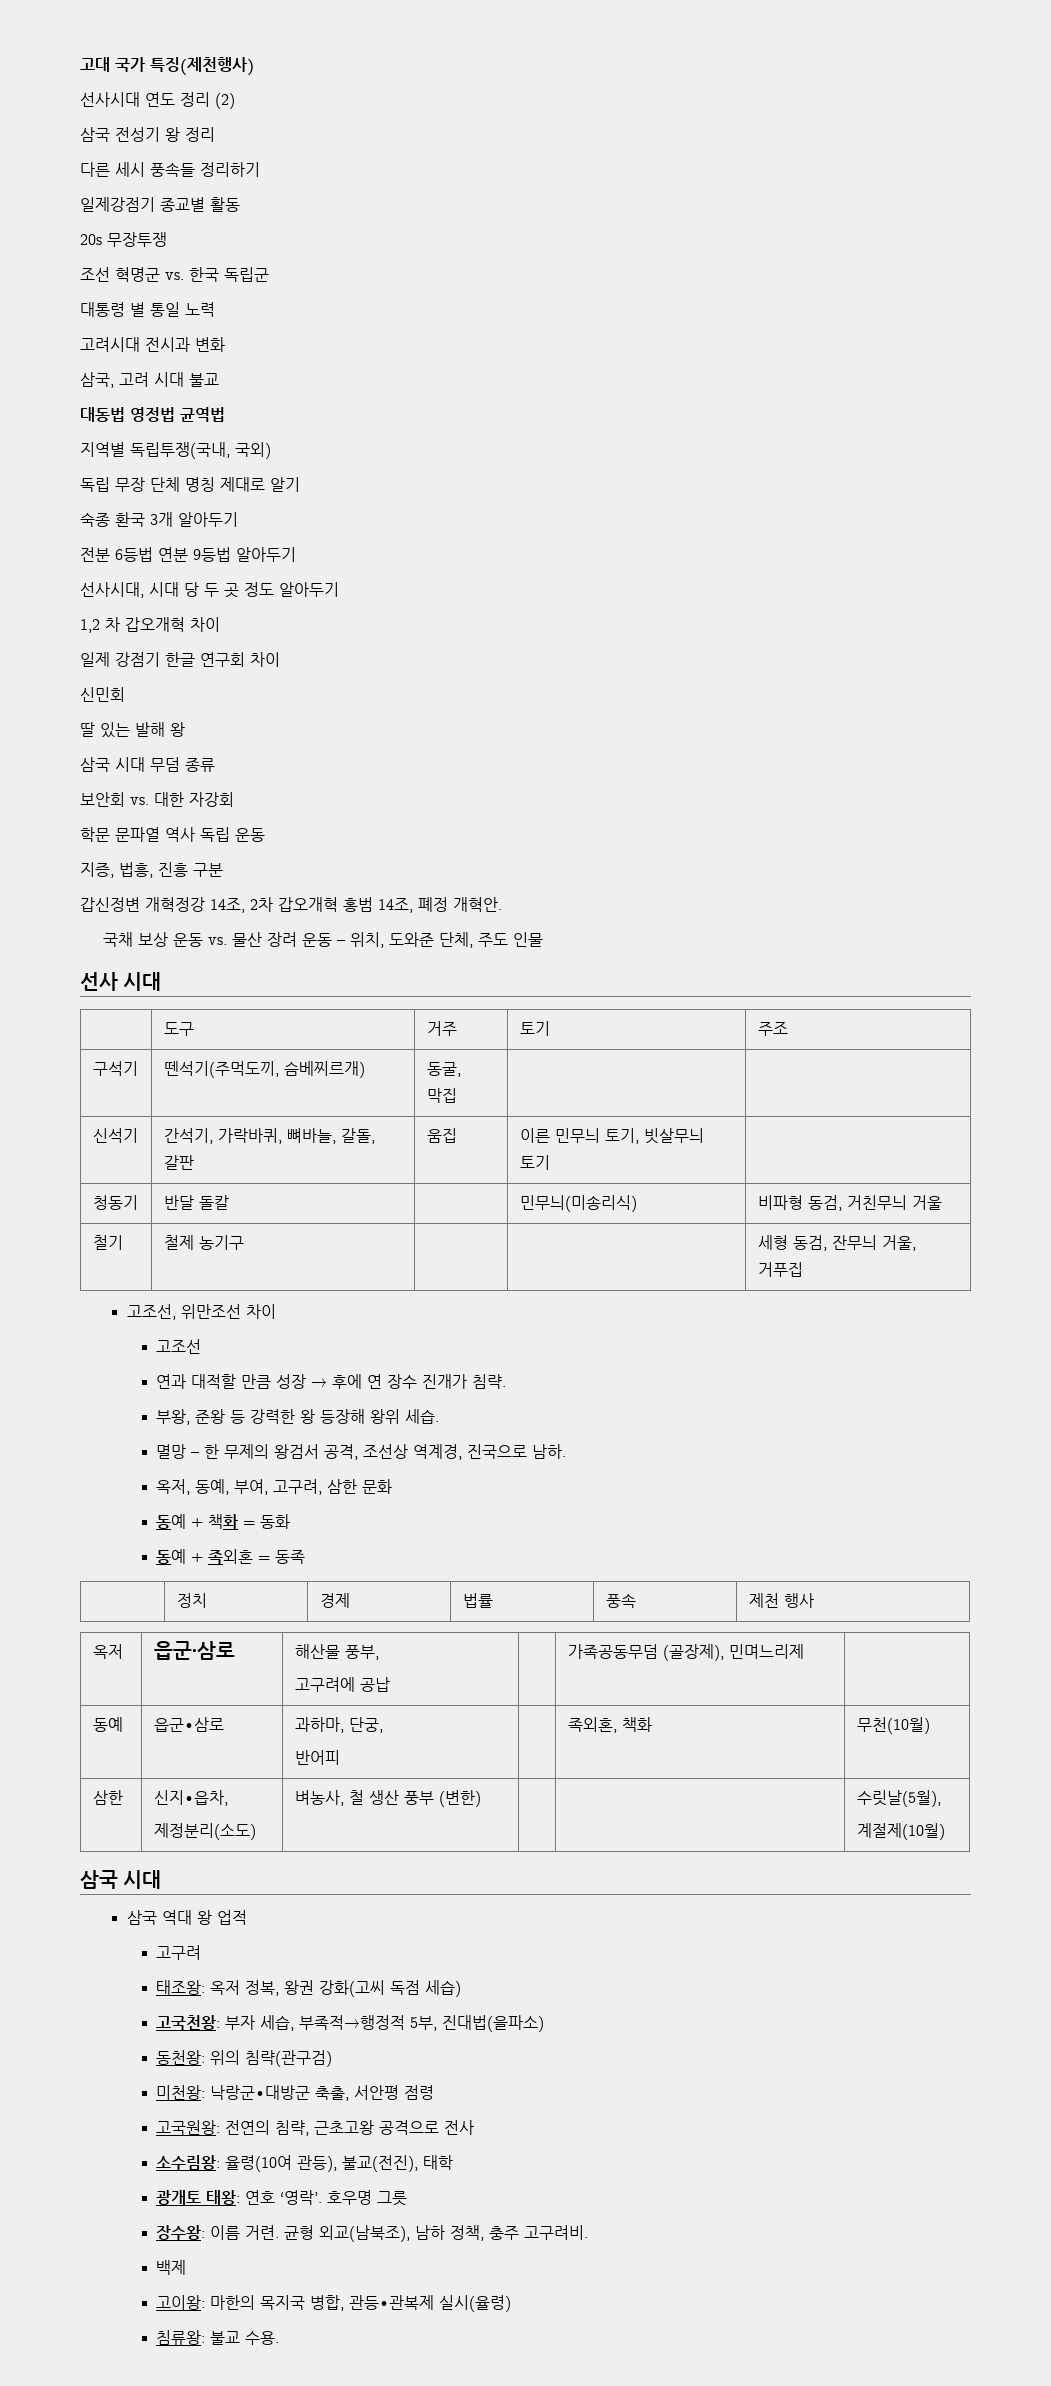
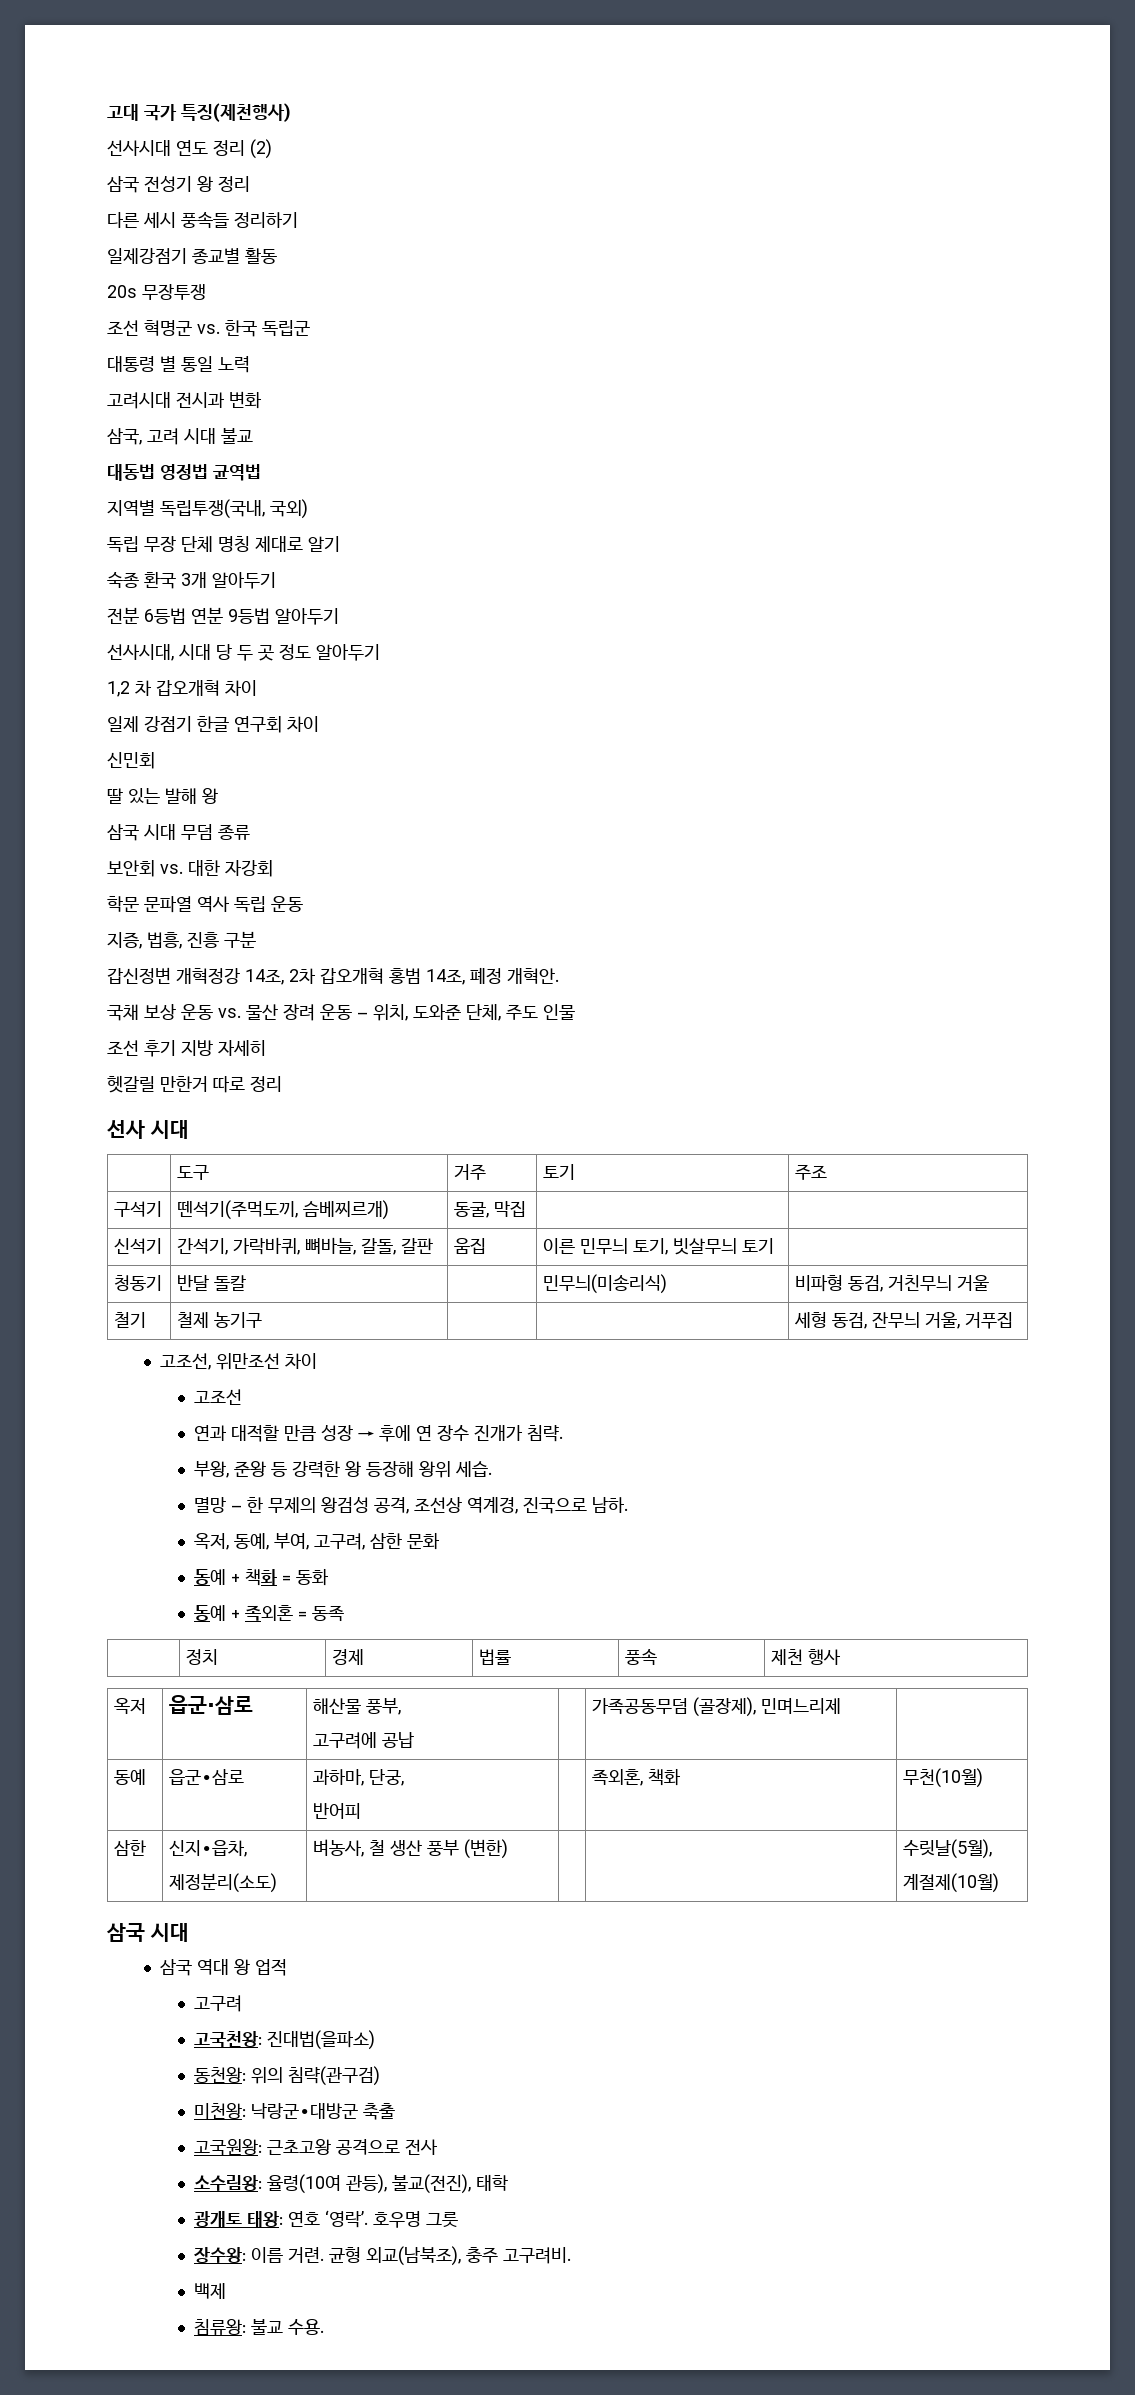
+ 조선 후기 지방 자세히
+ 헷갈릴 만한거 따로 정리
- 멸망 – 한 무제의 왕검서 공격, 조선상 역계경, 진국으로 남하.
+ 멸망 – 한 무제의 왕검성 공격, 조선상 역계경, 진국으로 남하.
- 태조왕: 옥저 정복, 왕권 강화(고씨 독점 세습)
- 고국천왕: 부자 세습, 부족적→행정적 5부, 진대법(을파소)
+ 고국천왕: 진대법(을파소)
- 미천왕: 낙랑군∙대방군 축출, 서안평 점령
+ 미천왕: 낙랑군∙대방군 축출
- 고국원왕: 전연의 침략, 근초고왕 공격으로 전사
+ 고국원왕: 근초고왕 공격으로 전사
- 균형 외교(남북조), 남하 정책, 충주 고구려비.
+ 균형 외교(남북조), 충주 고구려비.
- 고이왕: 마한의 목지국 병합, 관등∙관복제 실시(율령)

